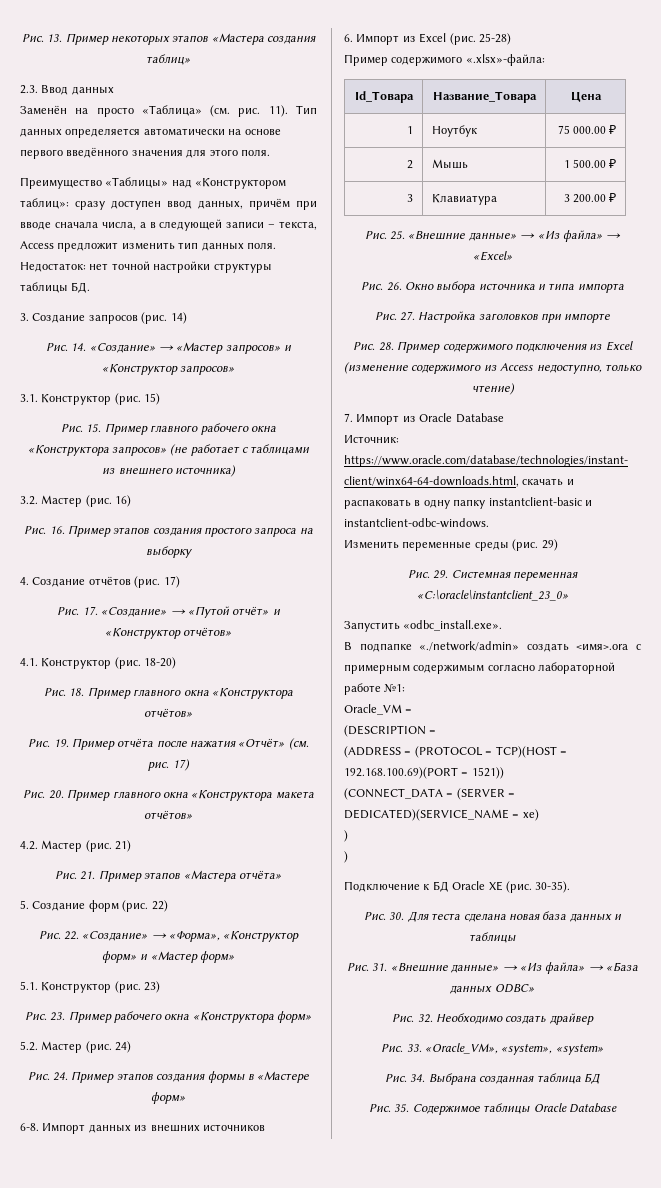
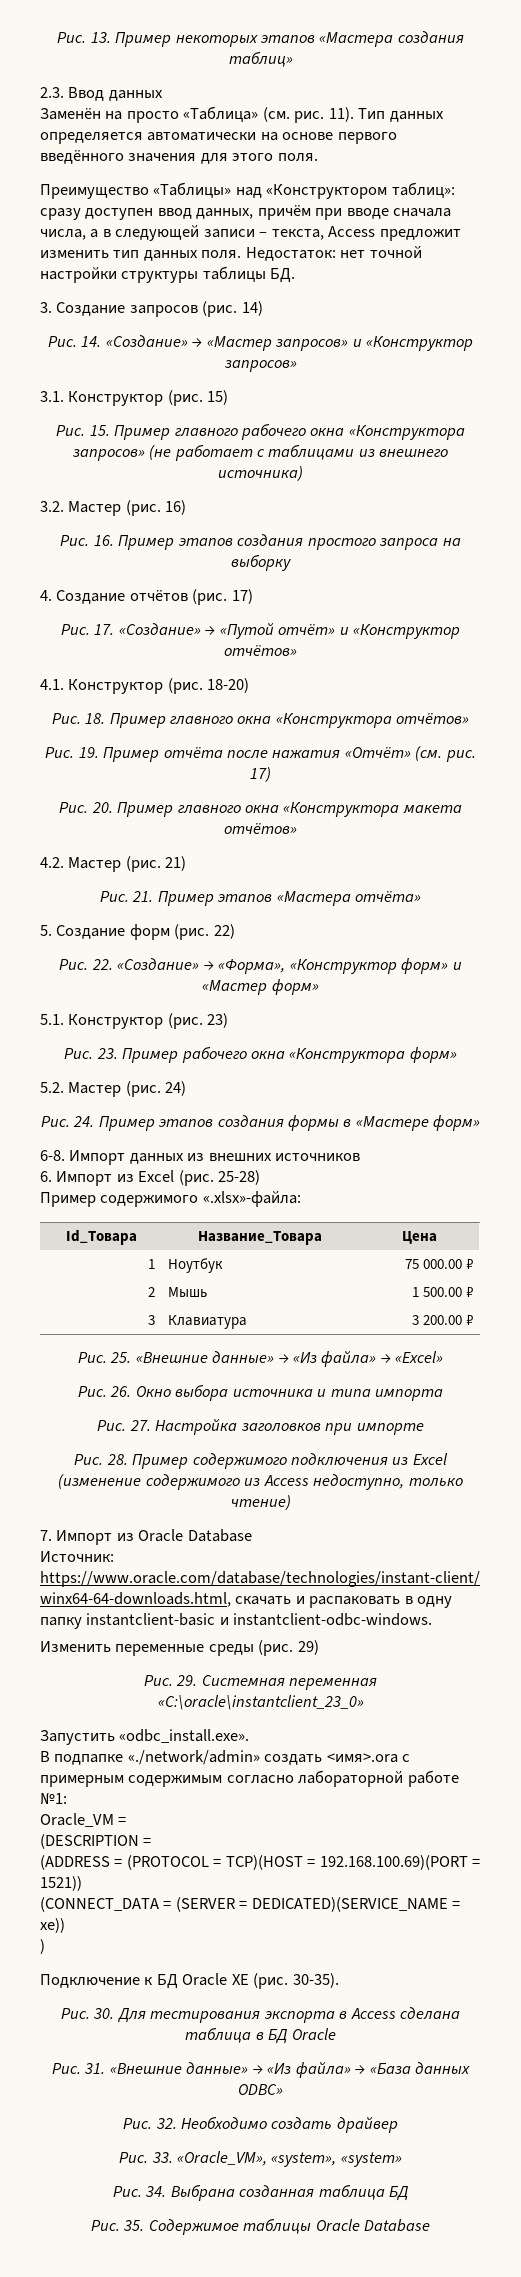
- (CONNECT_DATA = (SERVER = DEDICATED)(SERVICE_NAME = xe)
- )
+ (CONNECT_DATA = (SERVER = DEDICATED)(SERVICE_NAME = xe))
- Рис. 30. Для теста сделана новая база данных и таблицы
+ Рис. 30. Для тестирования экспорта в Access сделана таблица в БД Oracle

